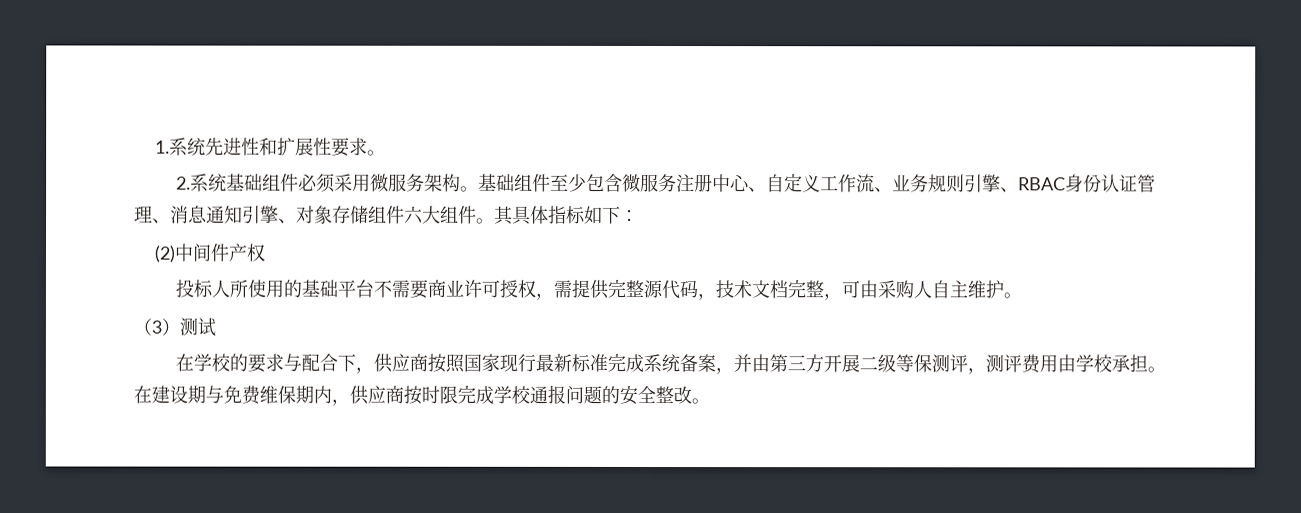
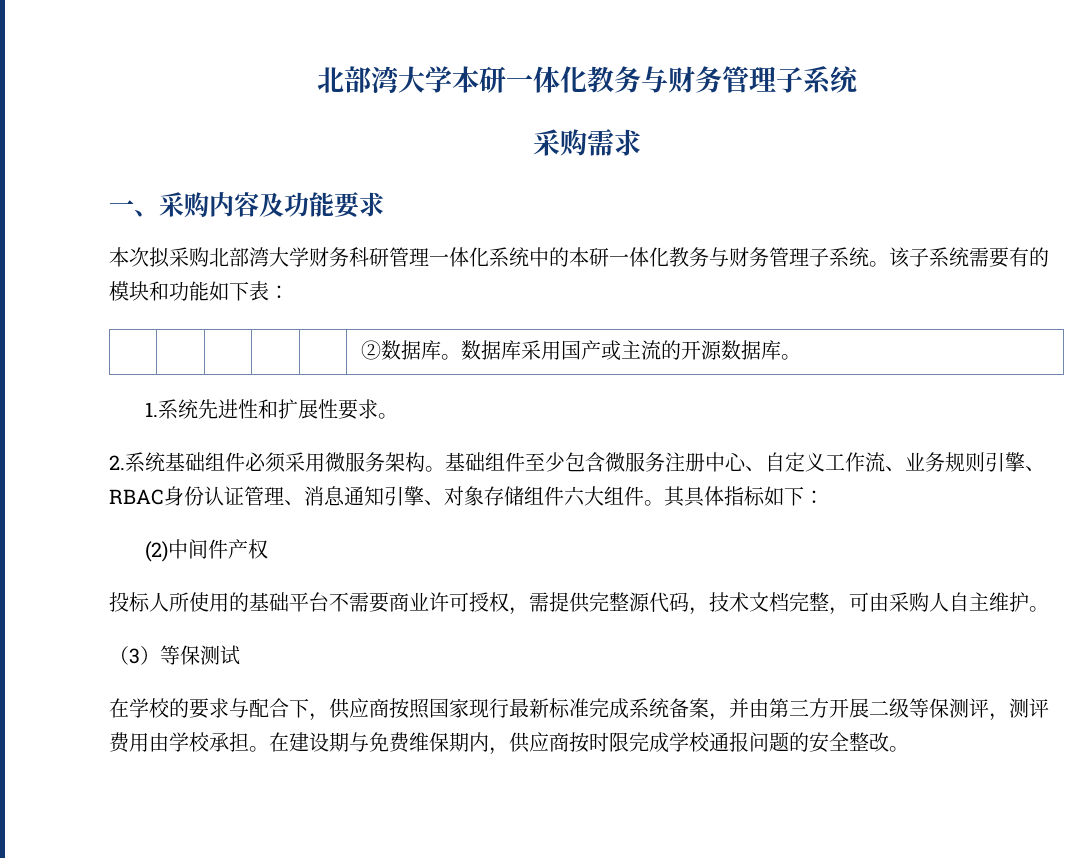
+ 北部湾大学本研一体化教务与财务管理子系统
+ 采购需求
+ 一、采购内容及功能要求
+ 本次拟采购北部湾大学财务科研管理一体化系统中的本研一体化教务与财务管理子系统。该子系统需要有的模块和功能如下表：
+ | | | | | ②数据库。数据库采用国产或主流的开源数据库。
- （3）测试
+ （3）等保测试

